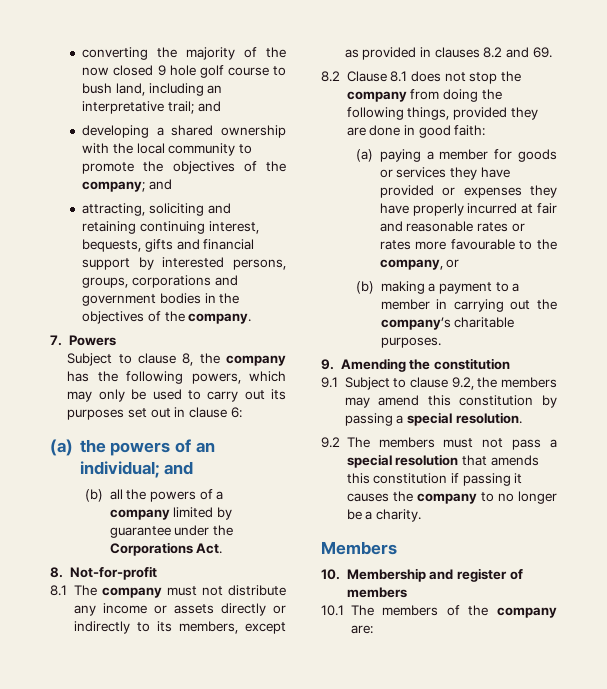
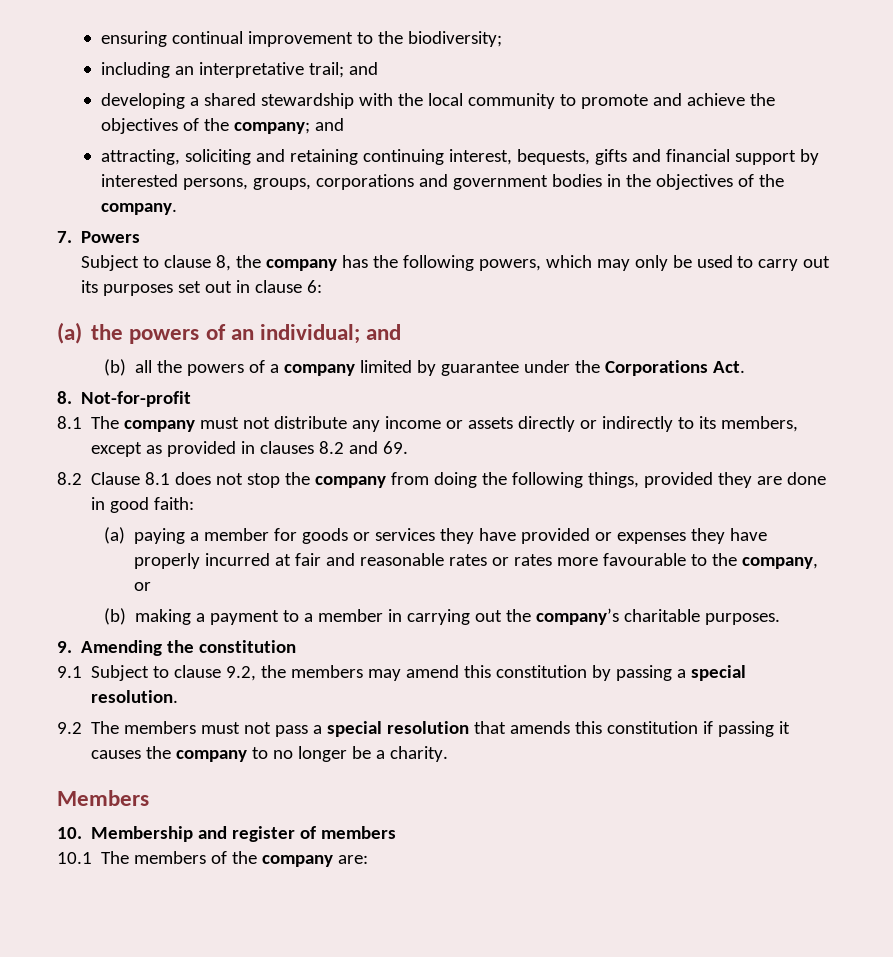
- converting the majority of the now closed 9 hole golf course to bush land, including an interpretative trail; and
+ ensuring continual improvement to the biodiversity;
+ including an interpretative trail; and
- developing a shared ownership with the local community to promote the objectives of the company; and
+ developing a shared stewardship with the local community to promote and achieve the objectives of the company; and

